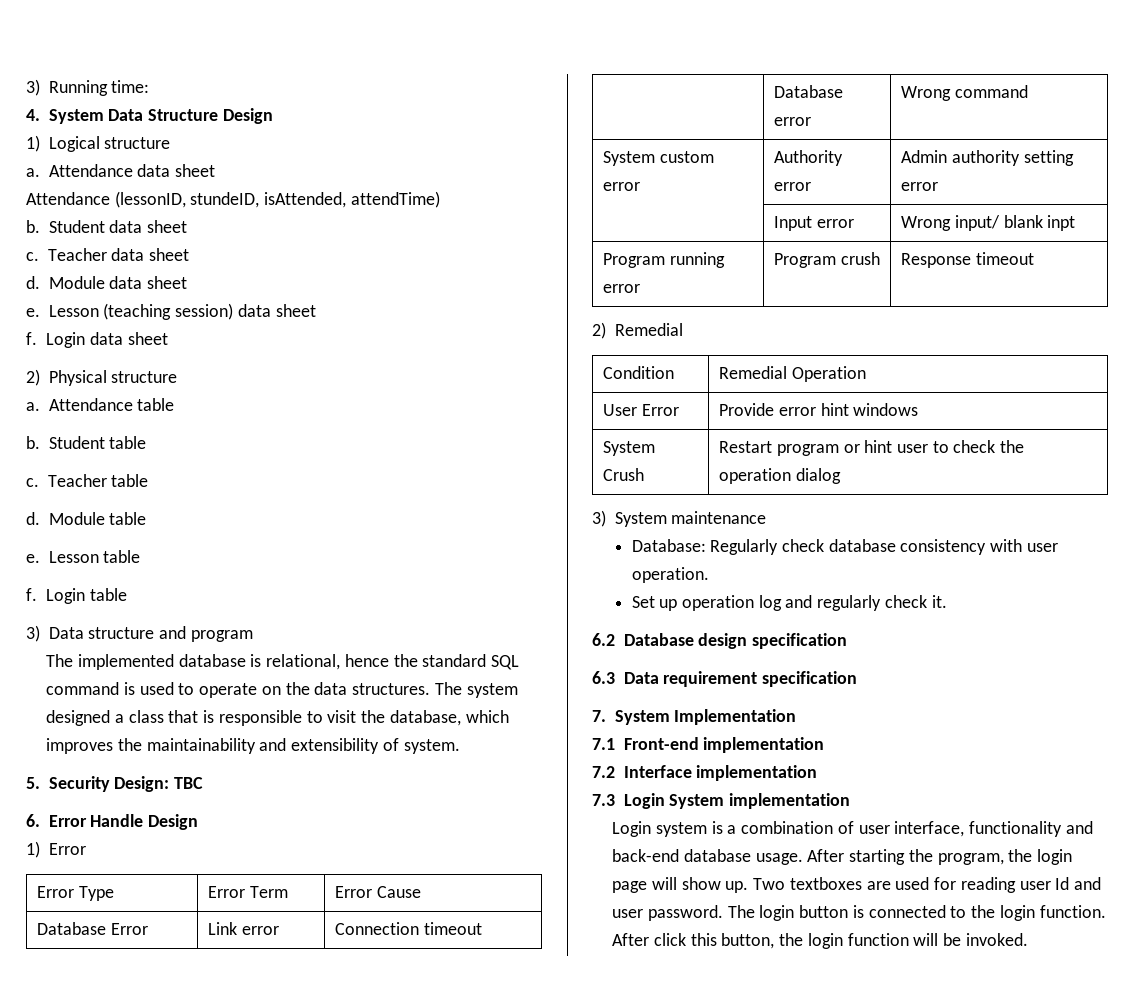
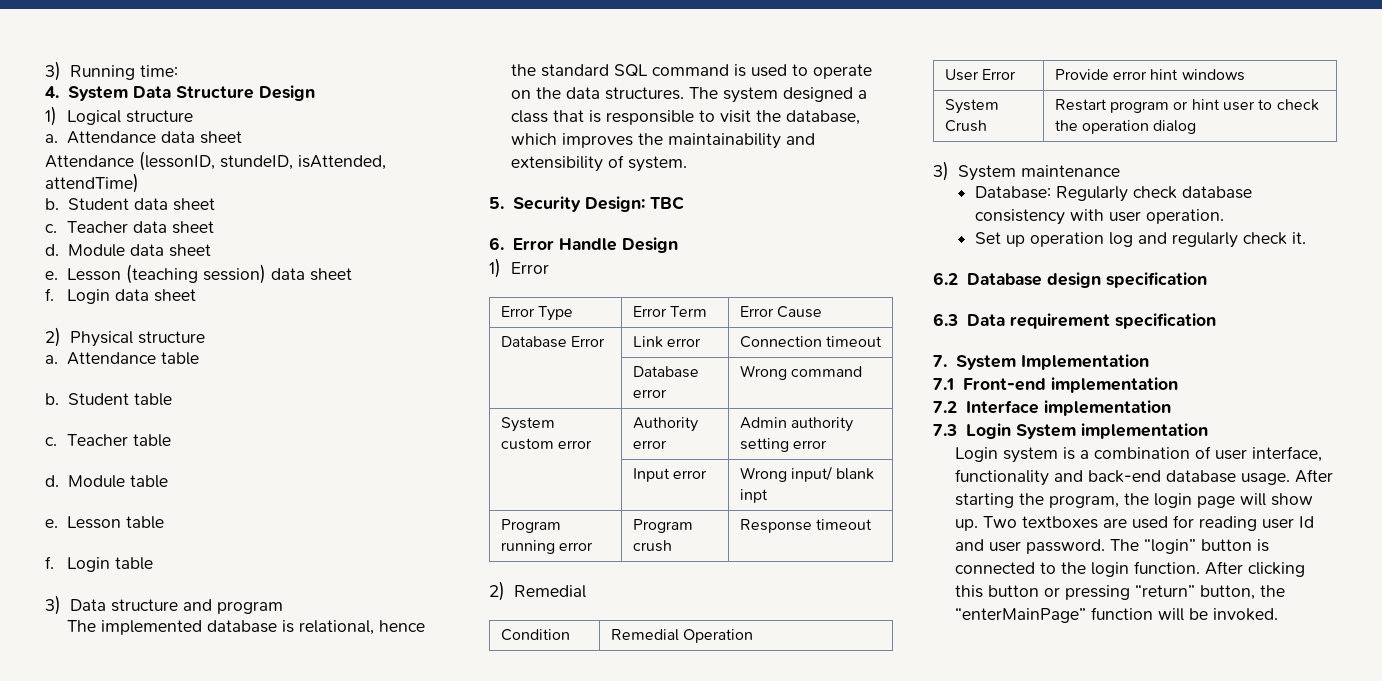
- The login button is connected to the login function.
+ The “login” button is connected to the login function.
- After click this button, the login function will be invoked.
+ After clicking this button or pressing “return” button, the “enterMainPage” function will be invoked.

